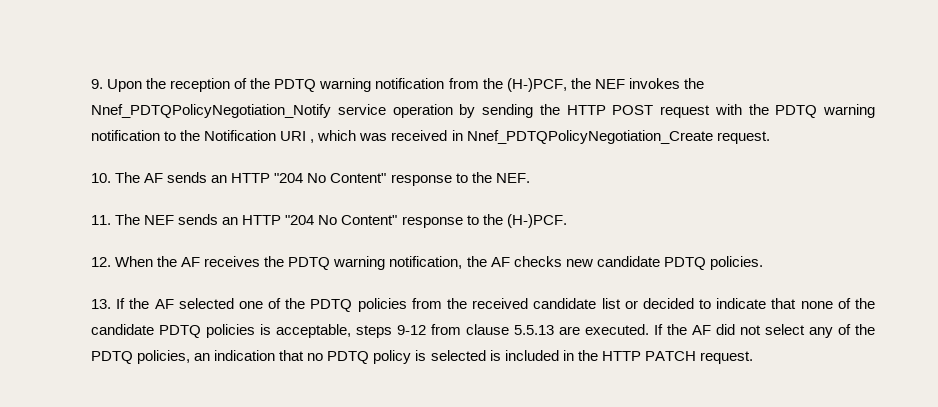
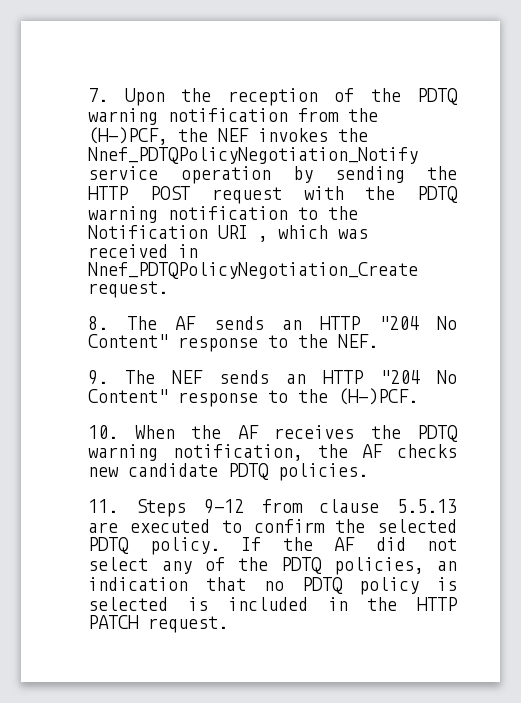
- 9. Upon the reception of the PDTQ warning notification from the (H-)PCF, the NEF invokes the Nnef_PDTQPolicyNegotiation_Notify service operation by sending the HTTP POST request with the PDTQ warning notification to the Notification URI , which was received in Nnef_PDTQPolicyNegotiation_Create request.
+ 7. Upon the reception of the PDTQ warning notification from the (H-)PCF, the NEF invokes the Nnef_PDTQPolicyNegotiation_Notify service operation by sending the HTTP POST request with the PDTQ warning notification to the Notification URI , which was received in Nnef_PDTQPolicyNegotiation_Create request.
- 10. The AF sends an HTTP "204 No Content" response to the NEF.
+ 8. The AF sends an HTTP "204 No Content" response to the NEF.
- 11. The NEF sends an HTTP "204 No Content" response to the (H-)PCF.
+ 9. The NEF sends an HTTP "204 No Content" response to the (H-)PCF.
- 12. When the AF receives the PDTQ warning notification, the AF checks new candidate PDTQ policies.
+ 10. When the AF receives the PDTQ warning notification, the AF checks new candidate PDTQ policies.
- 13. If the AF selected one of the PDTQ policies from the received candidate list or decided to indicate that none of the candidate PDTQ policies is acceptable, steps 9-12 from clause 5.5.13 are executed.
+ 11. Steps 9-12 from clause 5.5.13 are executed to confirm the selected PDTQ policy.

